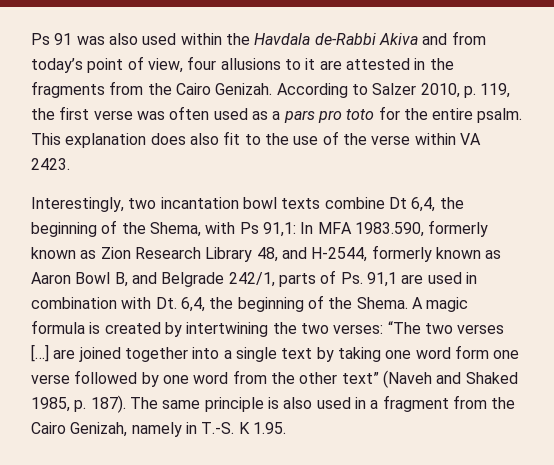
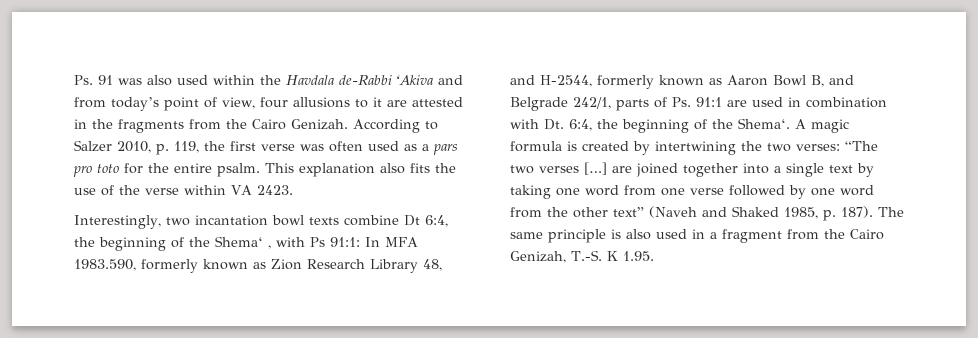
- Ps 91 was also used within the Havdala de-Rabbi Akiva and from today’s point of view, four allusions to it are attested in the fragments from the Cairo Genizah.
+ Ps. 91 was also used within the Havdala de-Rabbi ‘Akiva and from today’s point of view, four allusions to it are attested in the fragments from the Cairo Genizah.
- This explanation does also fit to the use of the verse within VA 2423.
+ This explanation also fits the use of the verse within VA 2423.
- Interestingly, two incantation bowl texts combine Dt 6,4, the beginning of the Shema, with Ps 91,1: In MFA 1983.590, formerly known as Zion Research Library 48, and H-2544, formerly known as Aaron Bowl B, and Belgrade 242/1, parts of Ps. 91,1 are used in combination with Dt. 6,4, the beginning of the Shema.
+ Interestingly, two incantation bowl texts combine Dt 6:4, the beginning of the Shema‘ , with Ps 91:1: In MFA 1983.590, formerly known as Zion Research Library 48, and H-2544, formerly known as Aaron Bowl B, and Belgrade 242/1, parts of Ps. 91:1 are used in combination with Dt. 6:4, the beginning of the Shema‘.
- A magic formula is created by intertwining the two verses: “The two verses […] are joined together into a single text by taking one word form one verse followed by one word from the other text” (Naveh and Shaked 1985, p. 187).
+ A magic formula is created by intertwining the two verses: “The two verses […] are joined together into a single text by taking one word from one verse followed by one word from the other text” (Naveh and Shaked 1985, p. 187).
- The same principle is also used in a fragment from the Cairo Genizah, namely in T.-S. K 1.95.
+ The same principle is also used in a fragment from the Cairo Genizah, T.-S. K 1.95.

